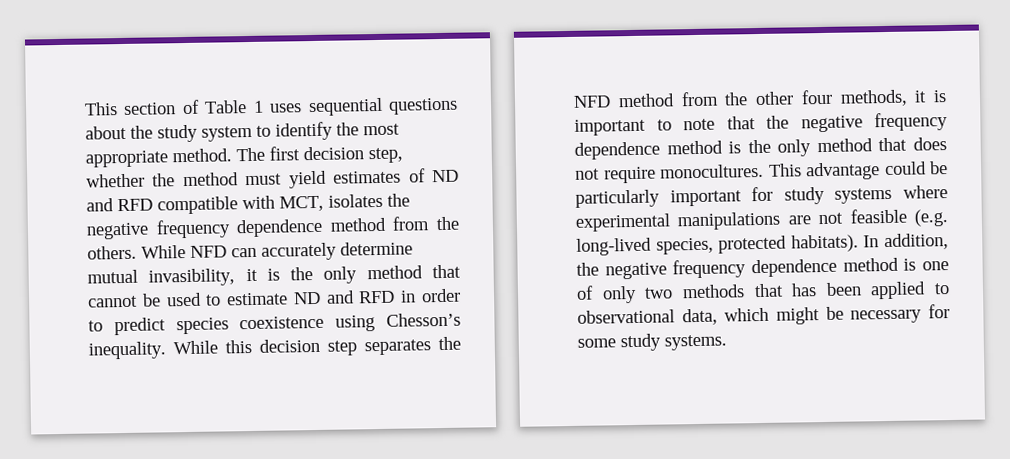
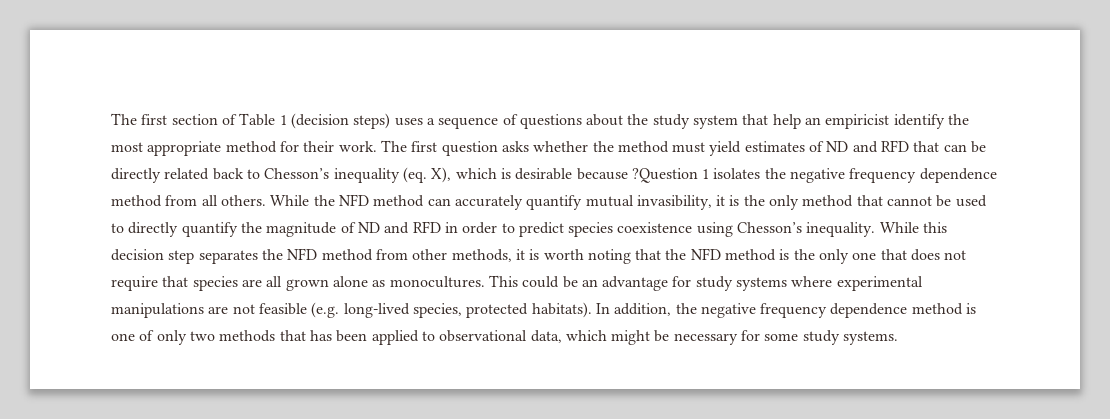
- This section of Table 1 uses sequential questions about the study system to identify the most appropriate method. The first decision step, whether the method must yield estimates of ND and RFD compatible with MCT, isolates the negative frequency dependence method from the others.
+ The first section of Table 1 (decision steps) uses a sequence of questions about the study system that help an empiricist identify the most appropriate method for their work. The first question asks whether the method must yield estimates of ND and RFD that can be directly related back to Chesson’s inequality (eq. X), which is desirable because ?Question 1 isolates the negative frequency dependence method from all others.
- While NFD can accurately determine mutual invasibility, it is the only method that cannot be used to estimate ND and RFD in order to predict species coexistence using Chesson’s inequality.
+ While the NFD method can accurately quantify mutual invasibility, it is the only method that cannot be used to directly quantify the magnitude of ND and RFD in order to predict species coexistence using Chesson’s inequality.
- While this decision step separates the NFD method from the other four methods, it is important to note that the negative frequency dependence method is the only method that does not require monocultures.
+ While this decision step separates the NFD method from other methods, it is worth noting that the NFD method is the only one that does not require that species are all grown alone as monocultures.
- This advantage could be particularly important for study systems where experimental manipulations are not feasible (e.g. long-lived species, protected habitats).
+ This could be an advantage for study systems where experimental manipulations are not feasible (e.g. long-lived species, protected habitats).

